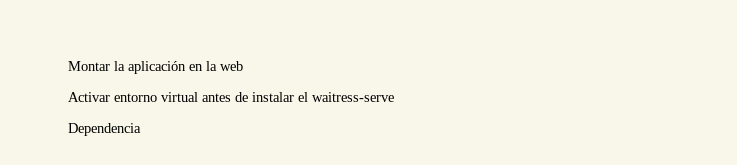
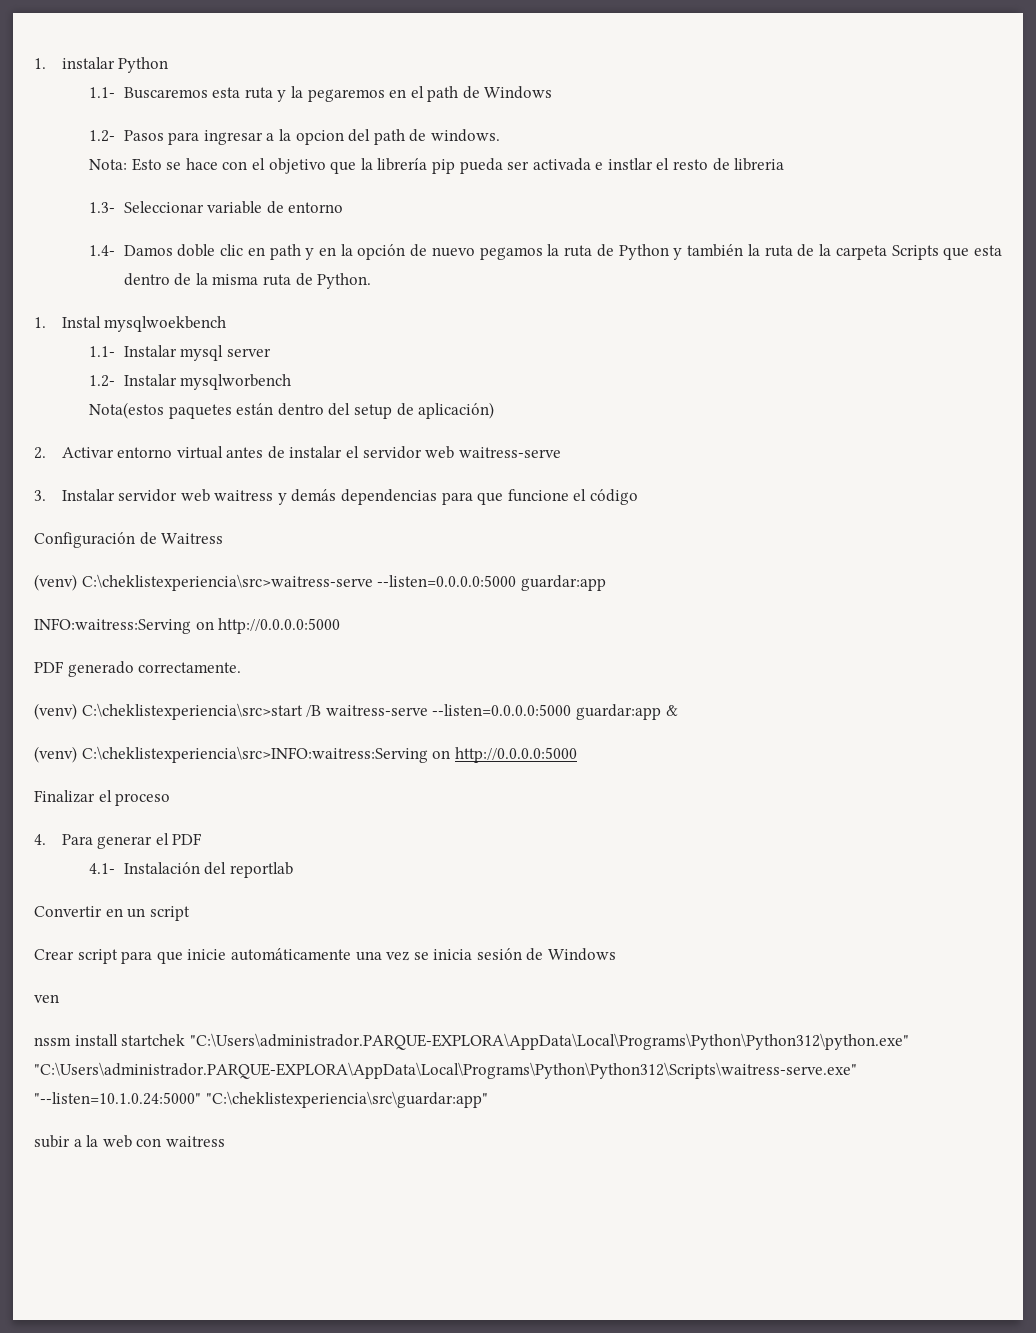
- Montar la aplicación en la web
- Activar entorno virtual antes de instalar el waitress-serve
+ 1. instalar Python
+ 1.1- Buscaremos esta ruta y la pegaremos en el path de Windows
+ 1.2- Pasos para ingresar a la opcion del path de windows.
+ Nota: Esto se hace con el objetivo que la librería pip pueda ser activada e instlar el resto de libreria
+ 1.3- Seleccionar variable de entorno
+ 1.4- Damos doble clic en path y en la opción de nuevo pegamos la ruta de Python y también la ruta de la carpeta Scripts que esta dentro de la misma ruta de Python.
+ 1. Instal mysqlwoekbench
+ 1.1- Instalar mysql server
+ 1.2- Instalar mysqlworbench
+ Nota(estos paquetes están dentro del setup de aplicación)
+ 2. Activar entorno virtual antes de instalar el servidor web waitress-serve
- Dependencia
+ 3. Instalar servidor web waitress y demás dependencias para que funcione el código
+ Configuración de Waitress
+ (venv) C:\cheklistexperiencia\src>waitress-serve --listen=0.0.0.0:5000 guardar:app
+ INFO:waitress:Serving on http://0.0.0.0:5000
+ PDF generado correctamente.
+ (venv) C:\cheklistexperiencia\src>start /B waitress-serve --listen=0.0.0.0:5000 guardar:app &
+ (venv) C:\cheklistexperiencia\src>INFO:waitress:Serving on http://0.0.0.0:5000
+ Finalizar el proceso
+ 4. Para generar el PDF
+ 4.1- Instalación del reportlab
+ Convertir en un script
+ Crear script para que inicie automáticamente una vez se inicia sesión de Windows
+ ven
+ nssm install startchek "C:\Users\administrador.PARQUE-EXPLORA\AppData\Local\Programs\Python\Python312\python.exe" "C:\Users\administrador.PARQUE-EXPLORA\AppData\Local\Programs\Python\Python312\Scripts\waitress-serve.exe" "--listen=10.1.0.24:5000" "C:\cheklistexperiencia\src\guardar:app"
+ subir a la web con waitress

